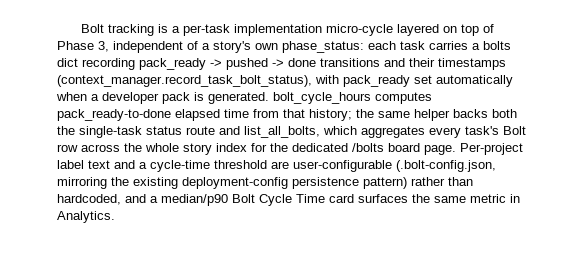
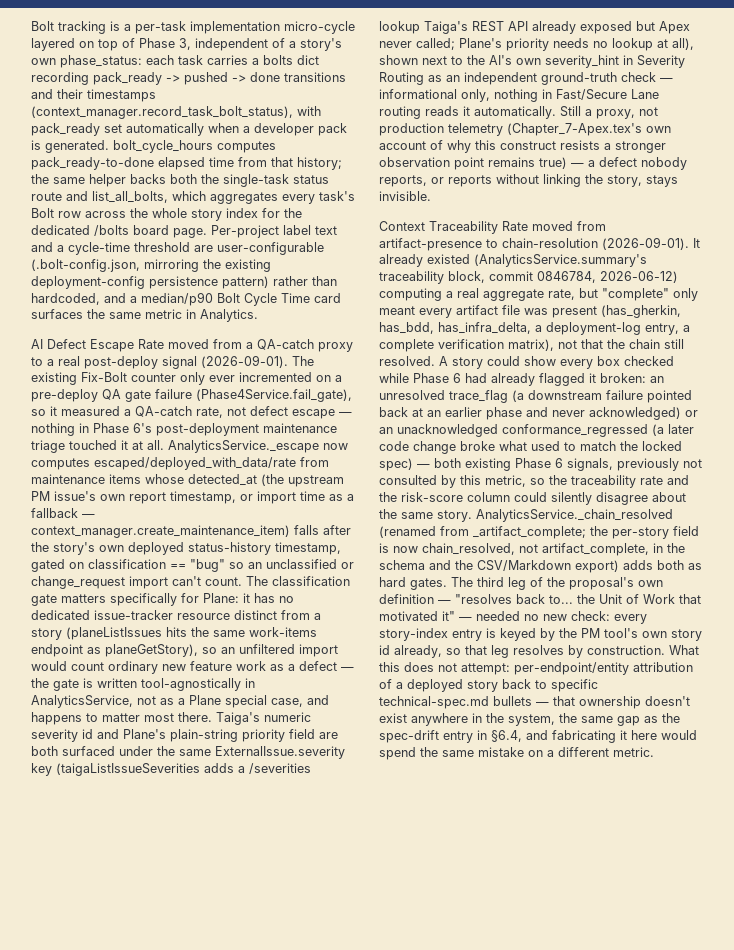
+ AI Defect Escape Rate moved from a QA-catch proxy to a real post-deploy signal (2026-09-01). The existing Fix-Bolt counter only ever incremented on a pre-deploy QA gate failure (Phase4Service.fail_gate), so it measured a QA-catch rate, not defect escape — nothing in Phase 6's post-deployment maintenance triage touched it at all. AnalyticsService._escape now computes escaped/deployed_with_data/rate from maintenance items whose detected_at (the upstream PM issue's own report timestamp, or import time as a fallback — context_manager.create_maintenance_item) falls after the story's own deployed status-history timestamp, gated on classification == "bug" so an unclassified or change_request import can't count. The classification gate matters specifically for Plane: it has no dedicated issue-tracker resource distinct from a story (planeListIssues hits the same work-items endpoint as planeGetStory), so an unfiltered import would count ordinary new feature work as a defect — the gate is written tool-agnostically in AnalyticsService, not as a Plane special case, and happens to matter most there. Taiga's numeric severity id and Plane's plain-string priority field are both surfaced under the same ExternalIssue.severity key (taigaListIssueSeverities adds a /severities lookup Taiga's REST API already exposed but Apex never called; Plane's priority needs no lookup at all), shown next to the AI's own severity_hint in Severity Routing as an independent ground-truth check — informational only, nothing in Fast/Secure Lane routing reads it automatically. Still a proxy, not production telemetry (Chapter_7-Apex.tex's own account of why this construct resists a stronger observation point remains true) — a defect nobody reports, or reports without linking the story, stays invisible.
+ Context Traceability Rate moved from artifact-presence to chain-resolution (2026-09-01). It already existed (AnalyticsService.summary's traceability block, commit 0846784, 2026-06-12) computing a real aggregate rate, but "complete" only meant every artifact file was present (has_gherkin, has_bdd, has_infra_delta, a deployment-log entry, a complete verification matrix), not that the chain still resolved. A story could show every box checked while Phase 6 had already flagged it broken: an unresolved trace_flag (a downstream failure pointed back at an earlier phase and never acknowledged) or an unacknowledged conformance_regressed (a later code change broke what used to match the locked spec) — both existing Phase 6 signals, previously not consulted by this metric, so the traceability rate and the risk-score column could silently disagree about the same story. AnalyticsService._chain_resolved (renamed from _artifact_complete; the per-story field is now chain_resolved, not artifact_complete, in the schema and the CSV/Markdown export) adds both as hard gates. The third leg of the proposal's own definition — "resolves back to... the Unit of Work that motivated it" — needed no new check: every story-index entry is keyed by the PM tool's own story id already, so that leg resolves by construction. What this does not attempt: per-endpoint/entity attribution of a deployed story back to specific technical-spec.md bullets — that ownership doesn't exist anywhere in the system, the same gap as the spec-drift entry in §6.4, and fabricating it here would spend the same mistake on a different metric.

